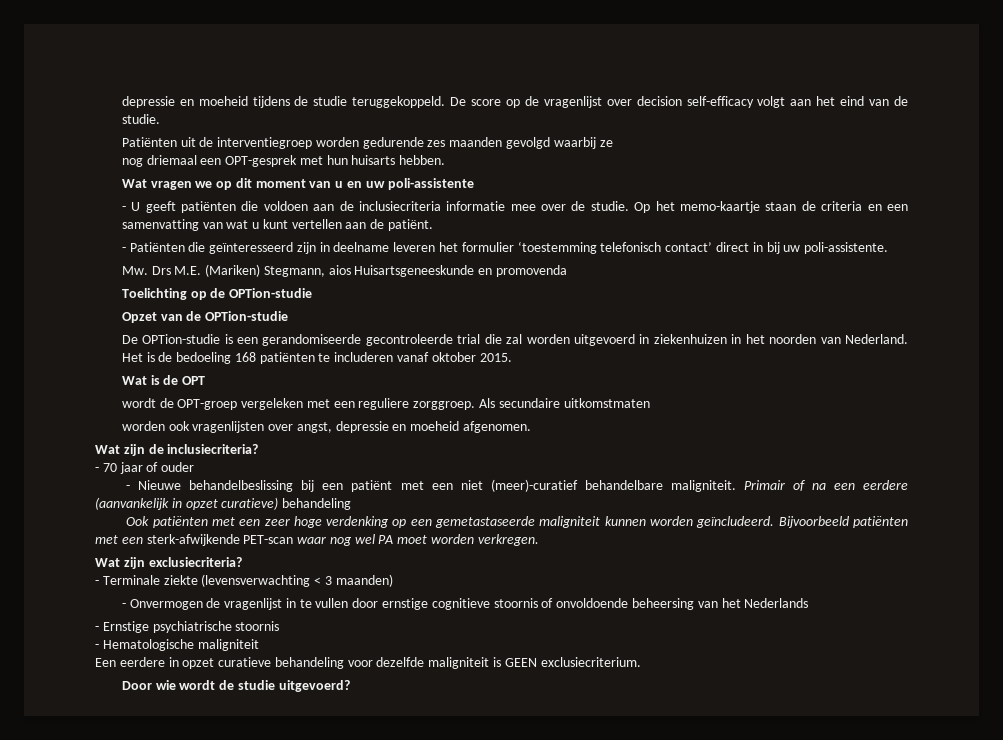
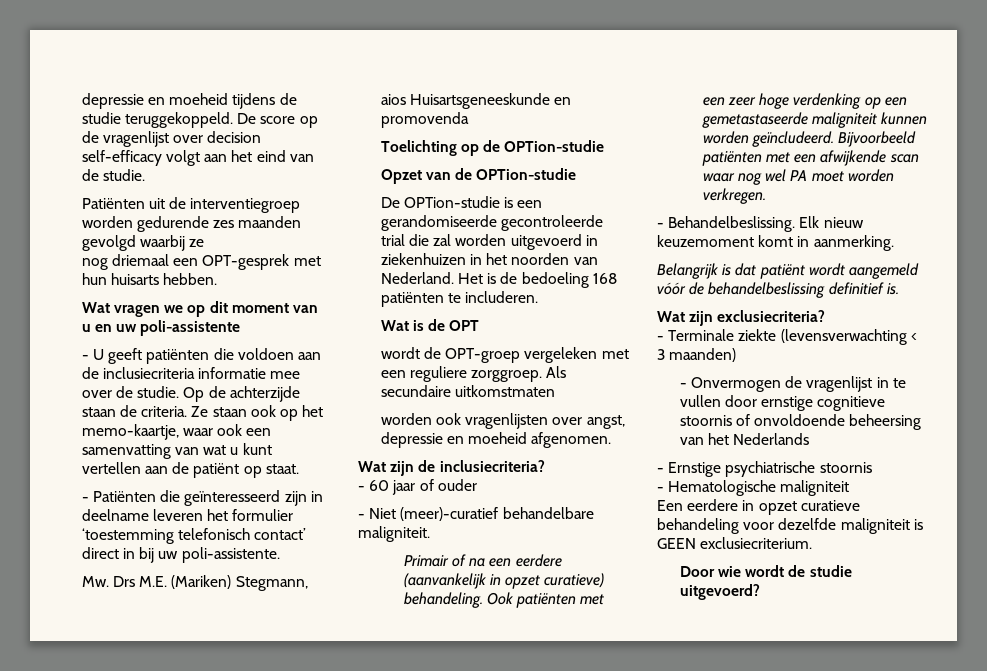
- Op het memo-kaartje staan de criteria en een samenvatting van wat u kunt vertellen aan de patiënt.
+ Op de achterzijde staan de criteria. Ze staan ook op het memo-kaartje, waar ook een samenvatting van wat u kunt vertellen aan de patiënt op staat.
- Het is de bedoeling 168 patiënten te includeren vanaf oktober 2015.
+ Het is de bedoeling 168 patiënten te includeren.
- - 70 jaar of ouder
+ - 60 jaar of ouder
- - Nieuwe behandelbeslissing bij een patiënt met een niet (meer)-curatief behandelbare maligniteit. Primair of na een eerdere (aanvankelijk in opzet curatieve) behandeling
- Ook patiënten met een zeer hoge verdenking op een gemetastaseerde maligniteit kunnen worden geïncludeerd.
+ - Niet (meer)-curatief behandelbare maligniteit.
+ Primair of na een eerdere (aanvankelijk in opzet curatieve) behandeling. Ook patiënten met een zeer hoge verdenking op een gemetastaseerde maligniteit kunnen worden geïncludeerd.
- Bijvoorbeeld patiënten met een sterk-afwijkende PET-scan waar nog wel PA moet worden verkregen.
+ Bijvoorbeeld patiënten met een afwijkende scan waar nog wel PA moet worden verkregen.
+ - Behandelbeslissing. Elk nieuw keuzemoment komt in aanmerking.
+ Belangrijk is dat patiënt wordt aangemeld vóór de behandelbeslissing definitief is.

